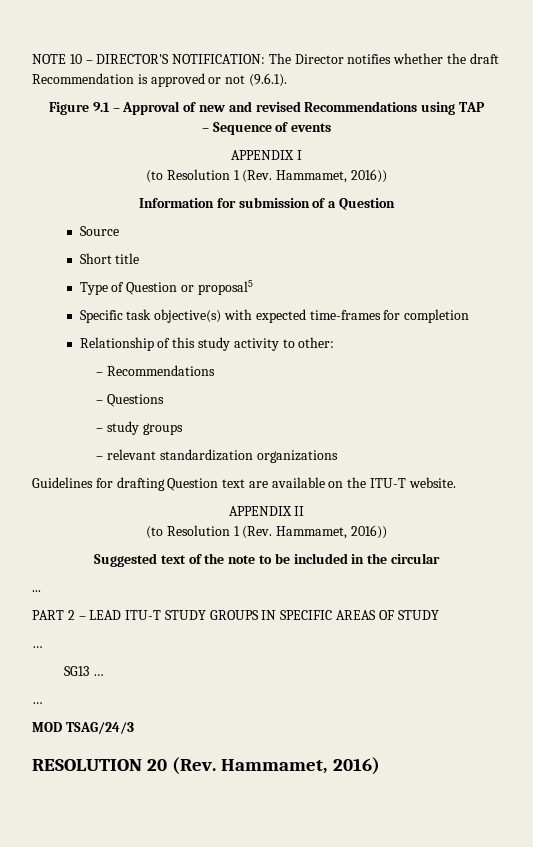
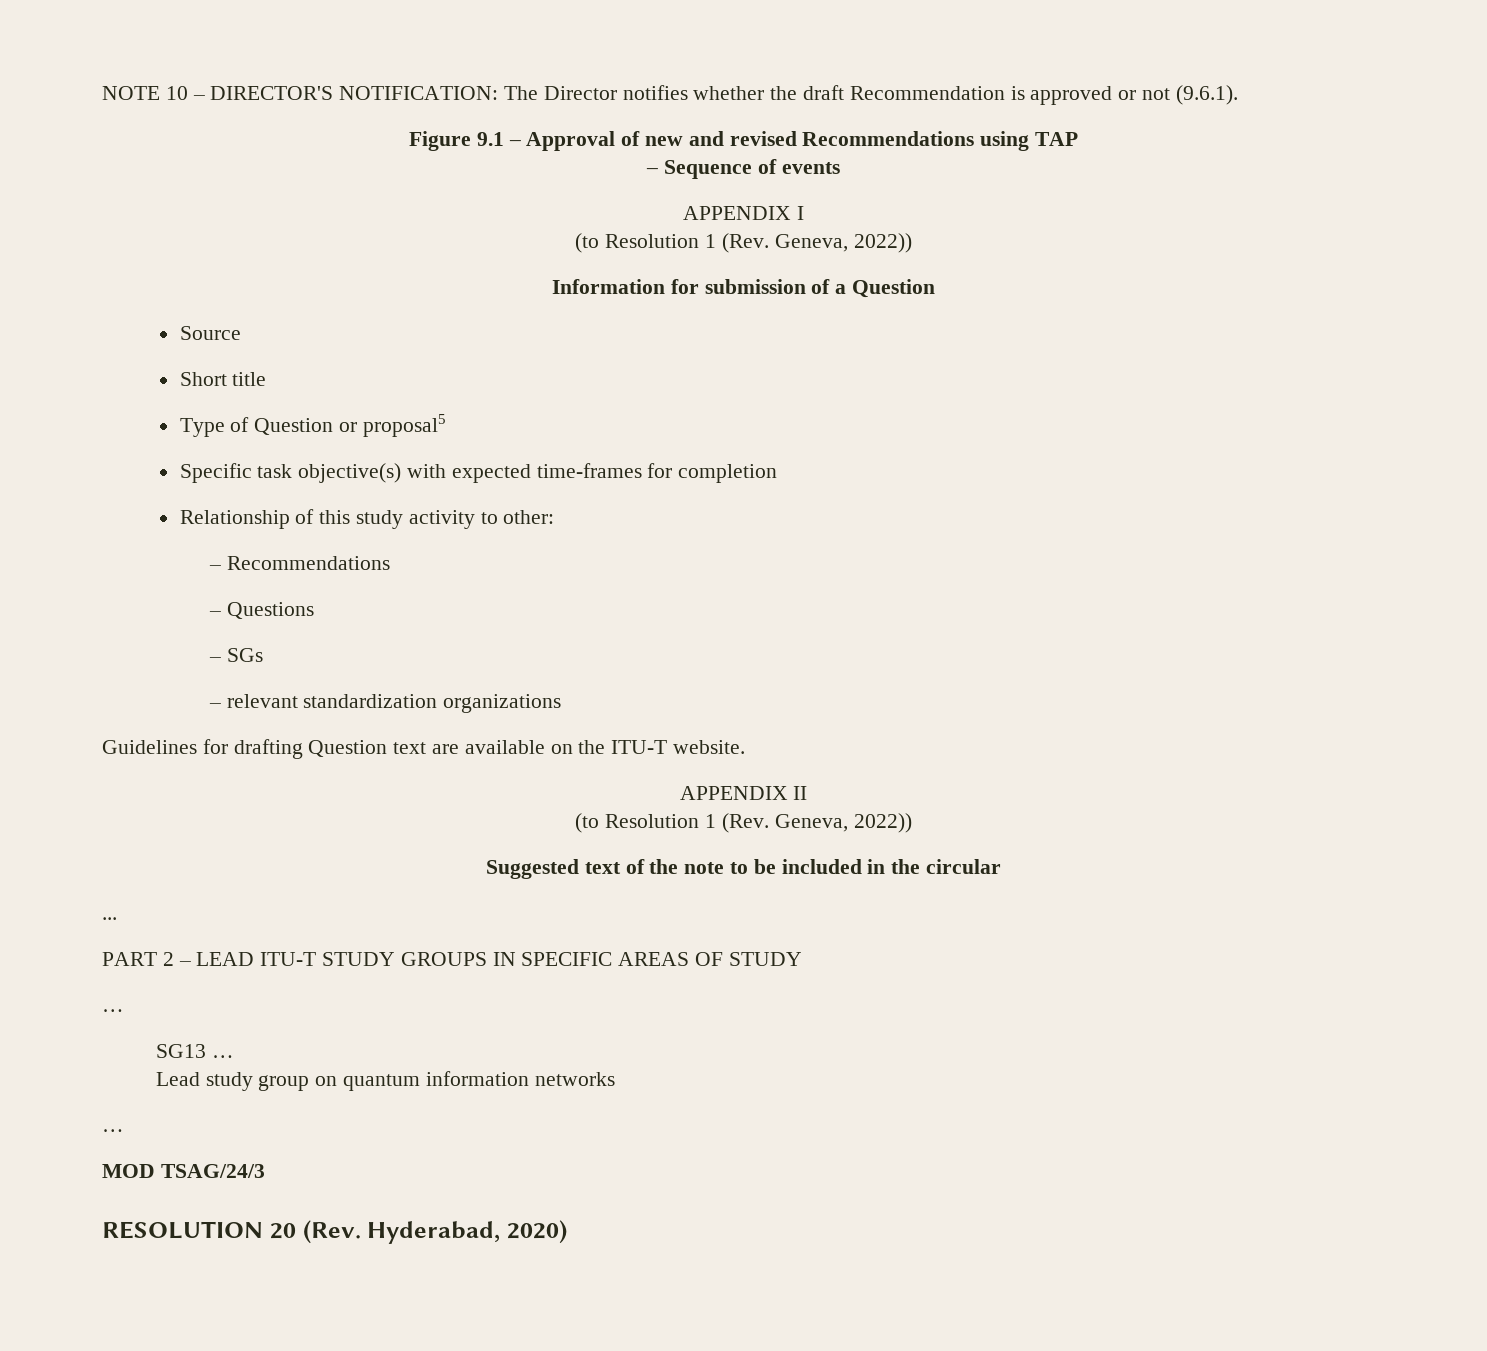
  APPENDIX I
- (to Resolution 1 (Rev. Hammamet, 2016))
+ (to Resolution 1 (Rev. Geneva, 2022))
- – study groups
+ – SGs
  APPENDIX II
- (to Resolution 1 (Rev. Hammamet, 2016))
+ (to Resolution 1 (Rev. Geneva, 2022))
+ Lead study group on quantum information networks
- RESOLUTION 20 (Rev. Hammamet, 2016)
+ RESOLUTION 20 (Rev. Hyderabad, 2020)

